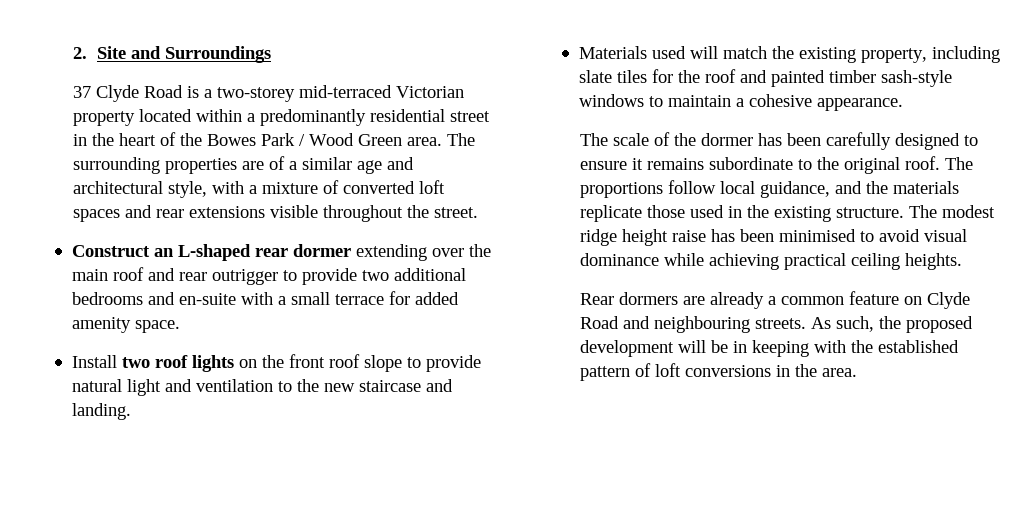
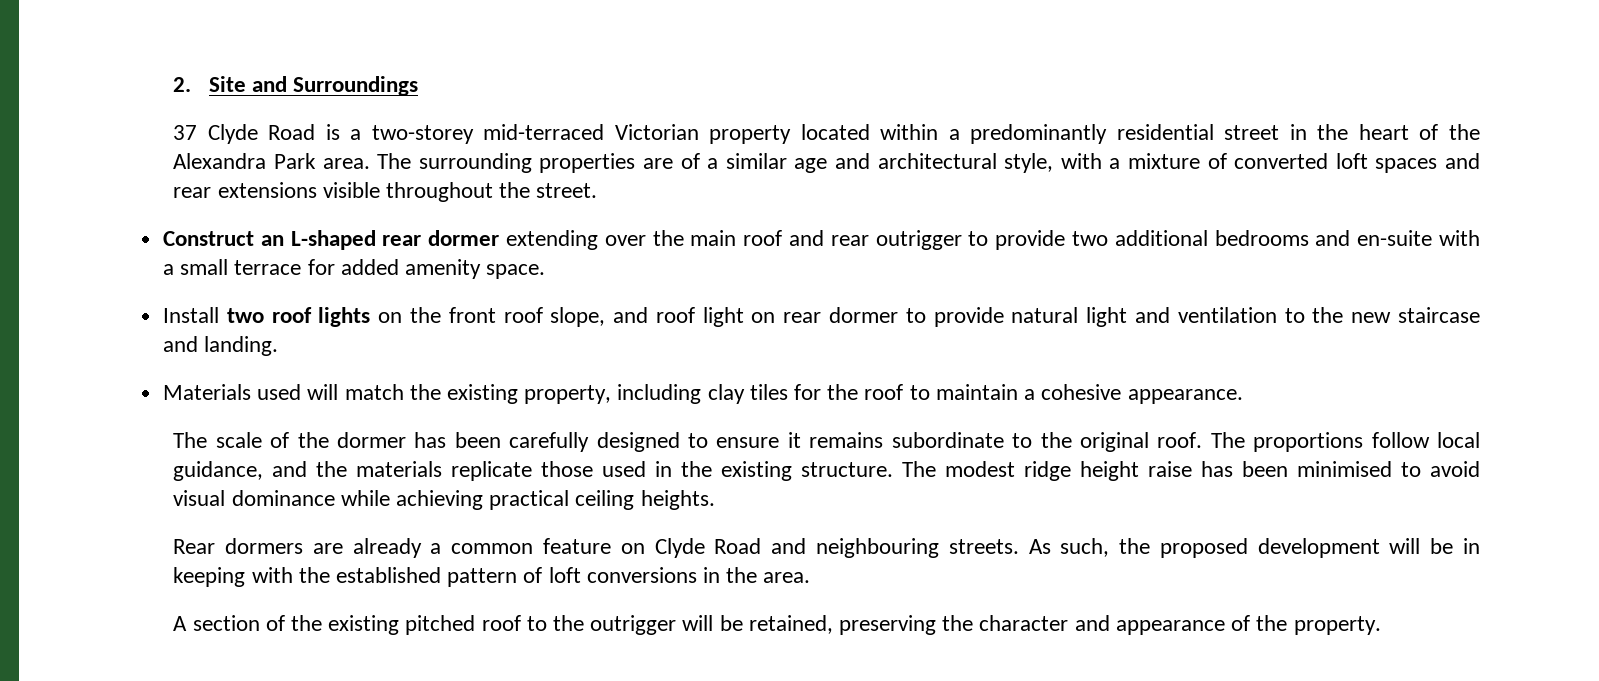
- 37 Clyde Road is a two-storey mid-terraced Victorian property located within a predominantly residential street in the heart of the Bowes Park / Wood Green area.
+ 37 Clyde Road is a two-storey mid-terraced Victorian property located within a predominantly residential street in the heart of the Alexandra Park area.
- Install two roof lights on the front roof slope to provide natural light and ventilation to the new staircase and landing.
+ Install two roof lights on the front roof slope, and roof light on rear dormer to provide natural light and ventilation to the new staircase and landing.
- Materials used will match the existing property, including slate tiles for the roof and painted timber sash-style windows to maintain a cohesive appearance.
+ Materials used will match the existing property, including clay tiles for the roof to maintain a cohesive appearance.
+ A section of the existing pitched roof to the outrigger will be retained, preserving the character and appearance of the property.

